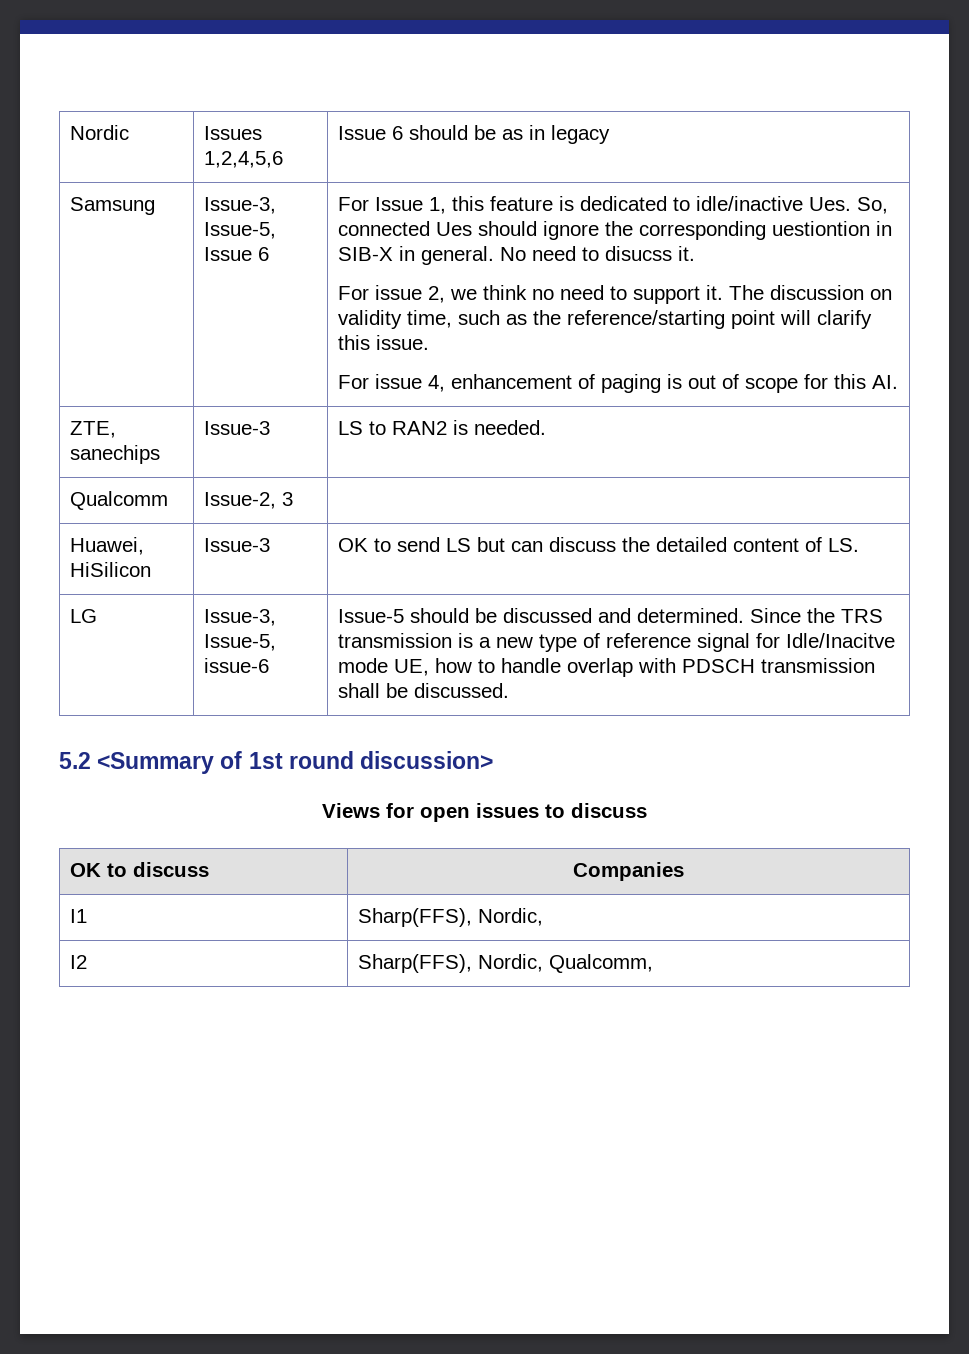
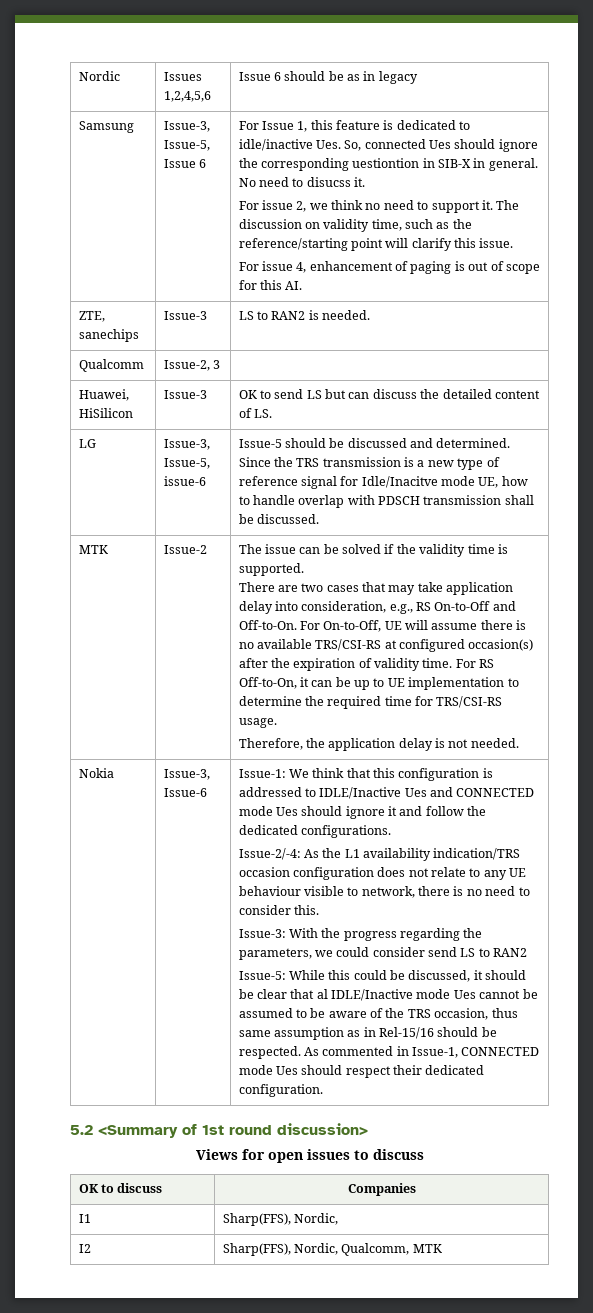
+ MTK | Issue-2 | The issue can be solved if the validity time is supported.
+ There are two cases that may take application delay into consideration, e.g., RS On-to-Off and Off-to-On. For On-to-Off, UE will assume there is no available TRS/CSI-RS at configured occasion(s) after the expiration of validity time. For RS Off-to-On, it can be up to UE implementation to determine the required time for TRS/CSI-RS usage.
+ Therefore, the application delay is not needed.
+ Nokia | Issue-3, Issue-6 | Issue-1: We think that this configuration is addressed to IDLE/Inactive Ues and CONNECTED mode Ues should ignore it and follow the dedicated configurations.
+ Issue-2/-4: As the L1 availability indication/TRS occasion configuration does not relate to any UE behaviour visible to network, there is no need to consider this.
+ Issue-3: With the progress regarding the parameters, we could consider send LS to RAN2
+ Issue-5: While this could be discussed, it should be clear that al IDLE/Inactive mode Ues cannot be assumed to be aware of the TRS occasion, thus same assumption as in Rel-15/16 should be respected. As commented in Issue-1, CONNECTED mode Ues should respect their dedicated configuration.
- I2 | Sharp(FFS), Nordic, Qualcomm,
+ I2 | Sharp(FFS), Nordic, Qualcomm, MTK

